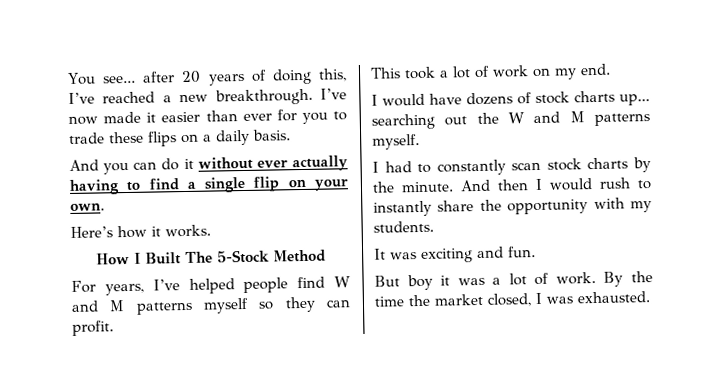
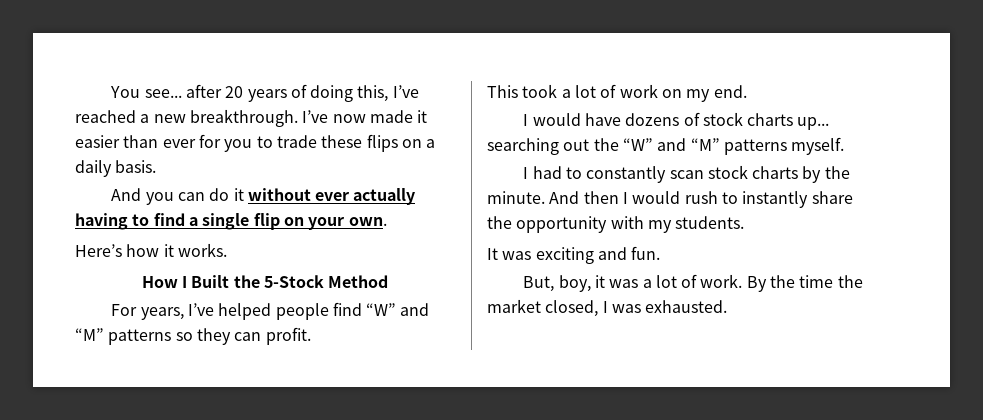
- How I Built The 5-Stock Method
+ How I Built the 5-Stock Method
- For years, I’ve helped people find W and M patterns myself so they can profit.
+ For years, I’ve helped people find “W” and “M” patterns so they can profit.
- I would have dozens of stock charts up... searching out the W and M patterns myself.
+ I would have dozens of stock charts up... searching out the “W” and “M” patterns myself.
- But boy it was a lot of work.
+ But, boy, it was a lot of work.

